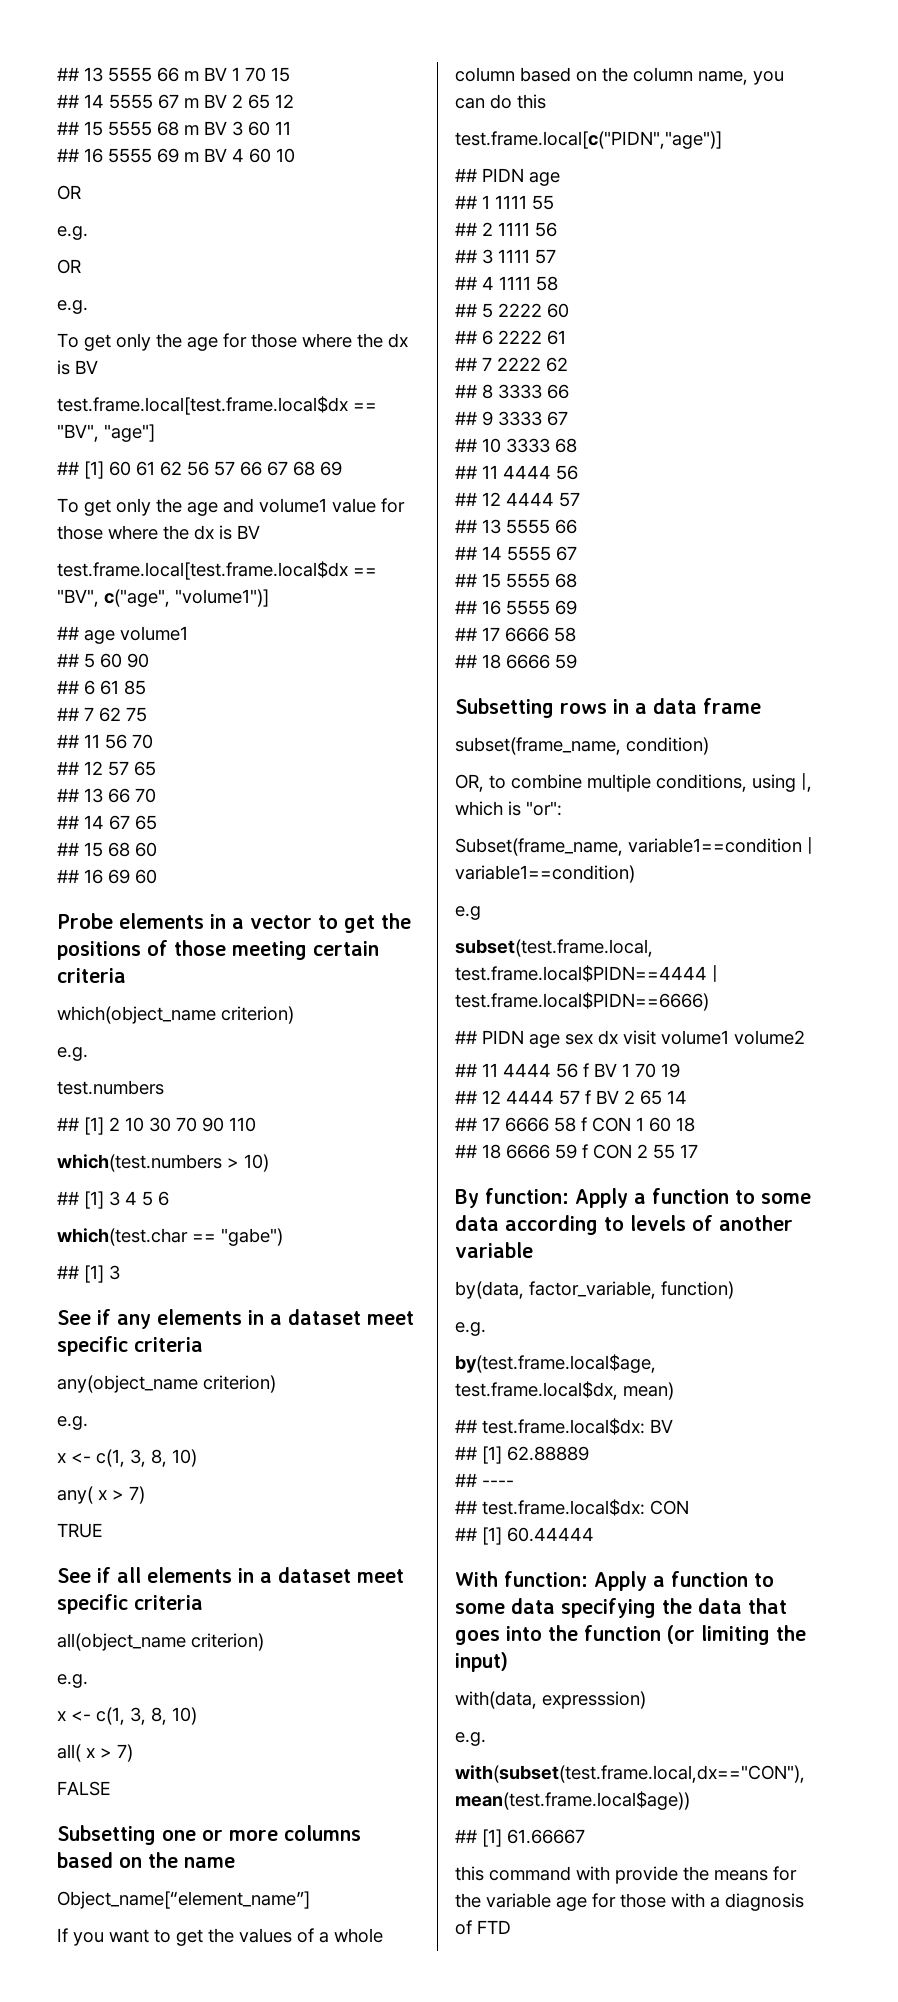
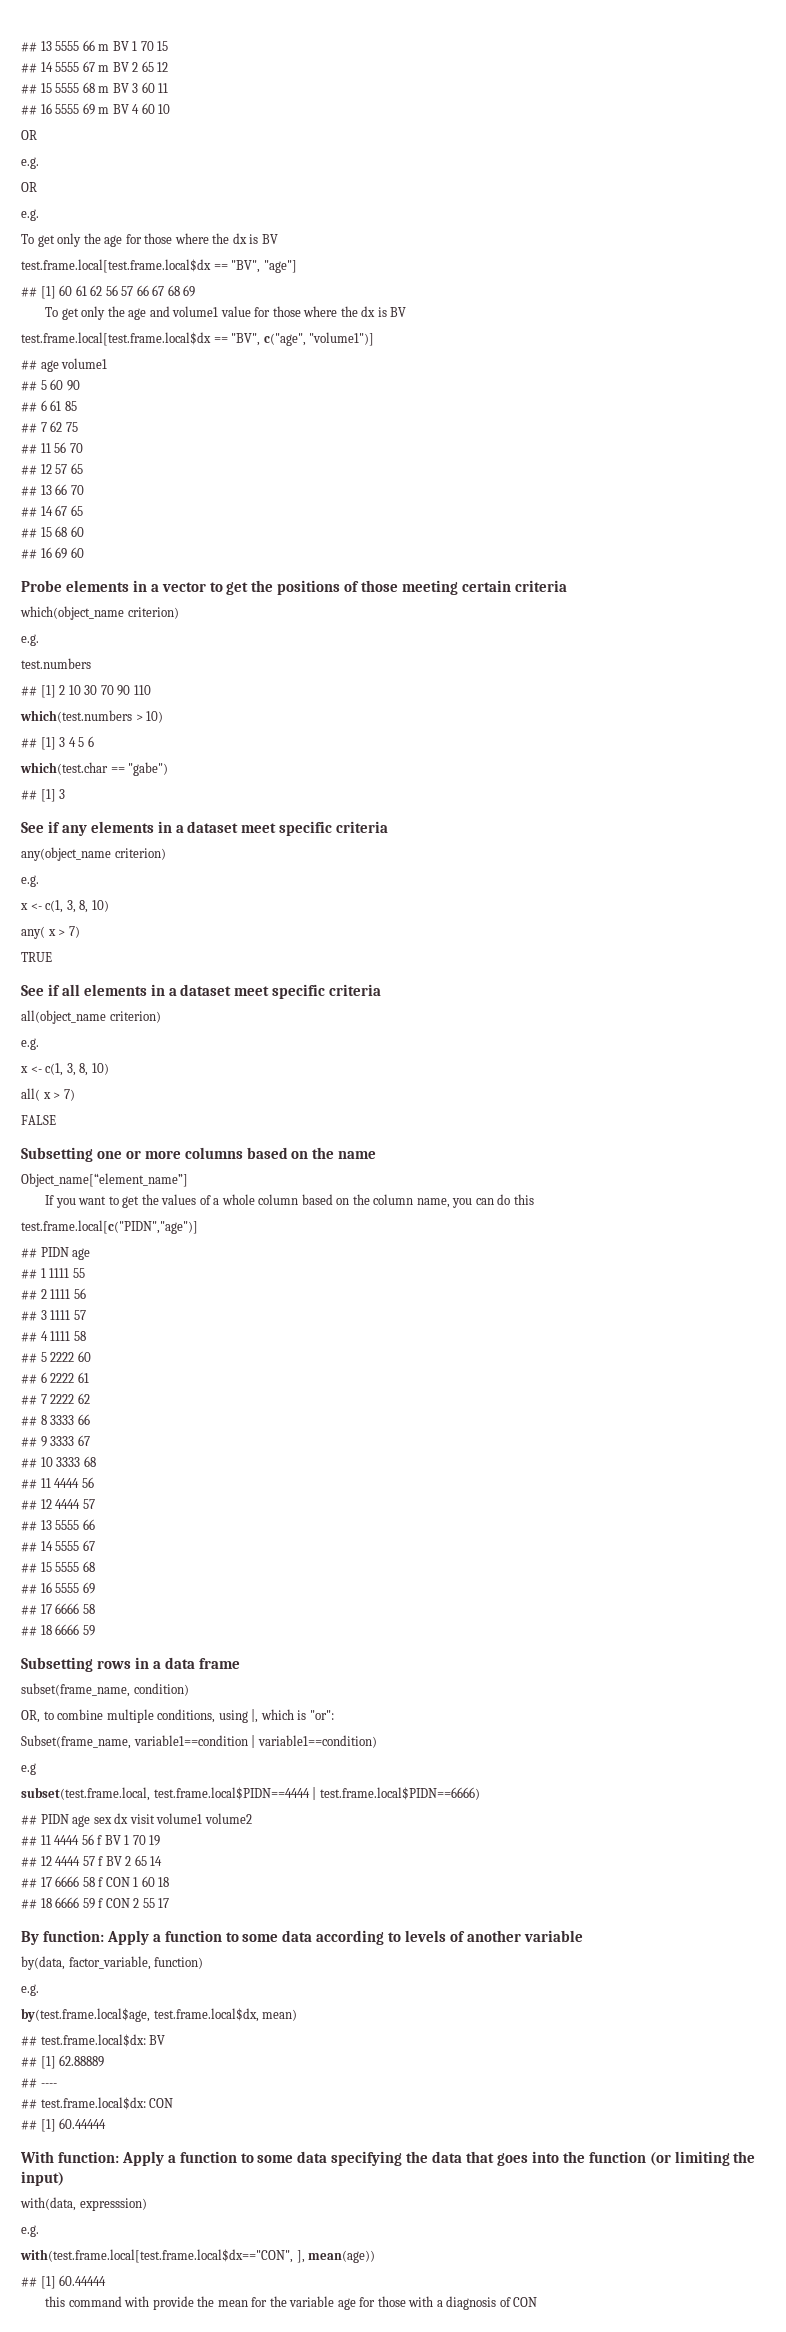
- with(subset(test.frame.local,dx=="CON"), mean(test.frame.local$age))
- ## [1] 61.66667
+ with(test.frame.local[test.frame.local$dx=="CON", ], mean(age))
+ ## [1] 60.44444
- this command with provide the means for the variable age for those with a diagnosis of FTD
+ this command with provide the mean for the variable age for those with a diagnosis of CON

